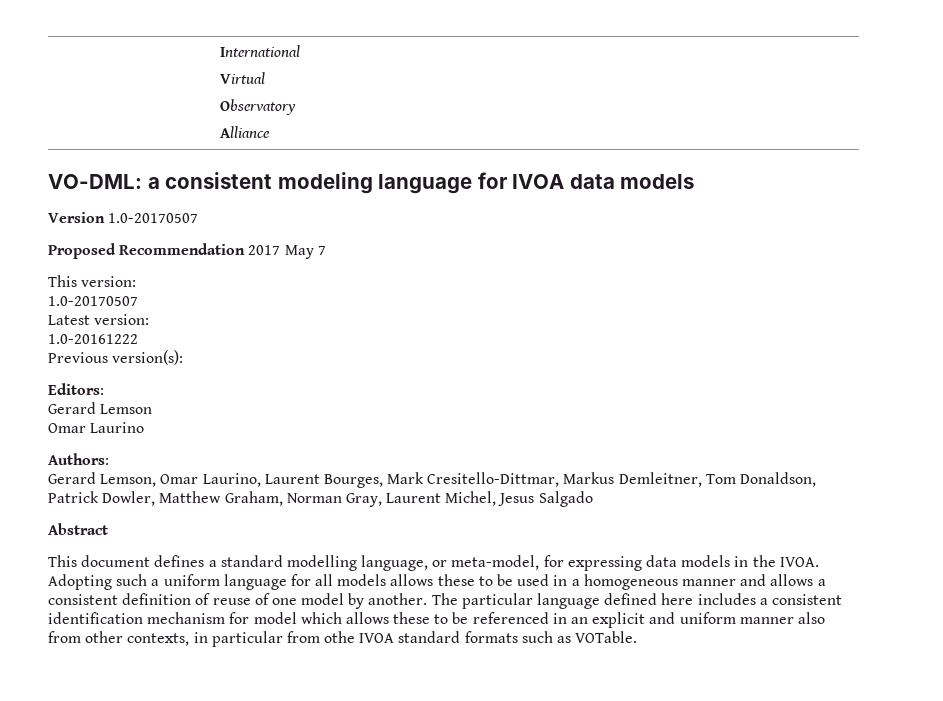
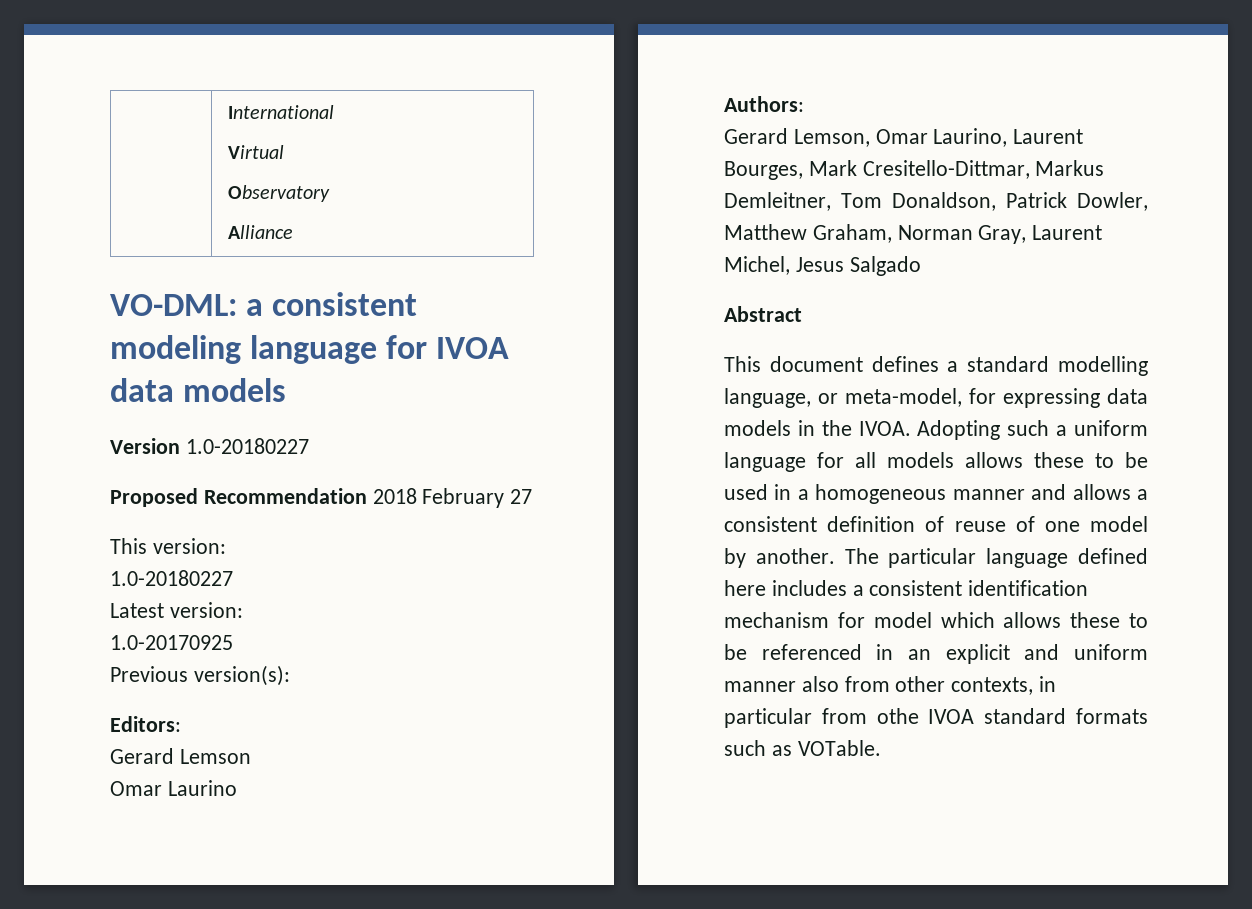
- Version 1.0-20170507
+ Version 1.0-20180227
- Proposed Recommendation 2017 May 7
+ Proposed Recommendation 2018 February 27
  This version:
- 1.0-20170507
+ 1.0-20180227
- 1.0-20161222
+ 1.0-20170925

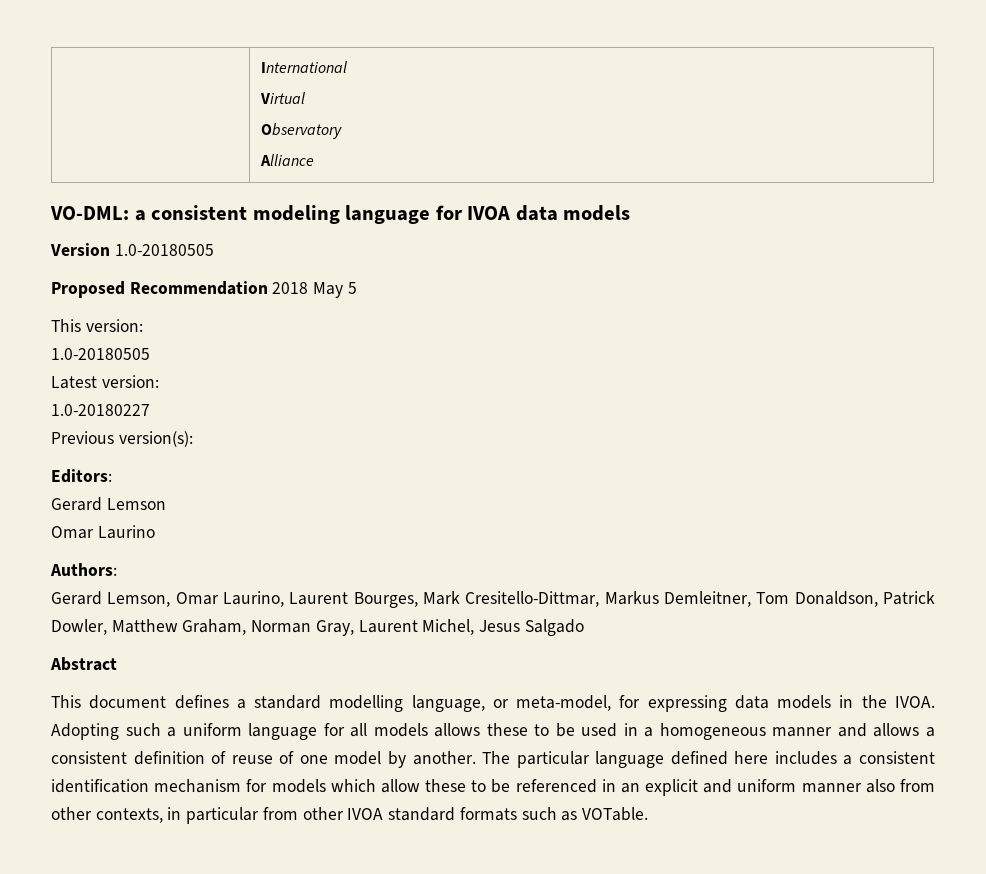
- Version 1.0-20180227
+ Version 1.0-20180505
- Proposed Recommendation 2018 February 27
+ Proposed Recommendation 2018 May 5
  This version:
- 1.0-20180227
+ 1.0-20180505
- 1.0-20170925
+ 1.0-20180227
- The particular language defined here includes a consistent identification mechanism for model which allows these to be referenced in an explicit and uniform manner also from other contexts, in particular from othe IVOA standard formats such as VOTable.
+ The particular language defined here includes a consistent identification mechanism for models which allow these to be referenced in an explicit and uniform manner also from other contexts, in particular from other IVOA standard formats such as VOTable.

